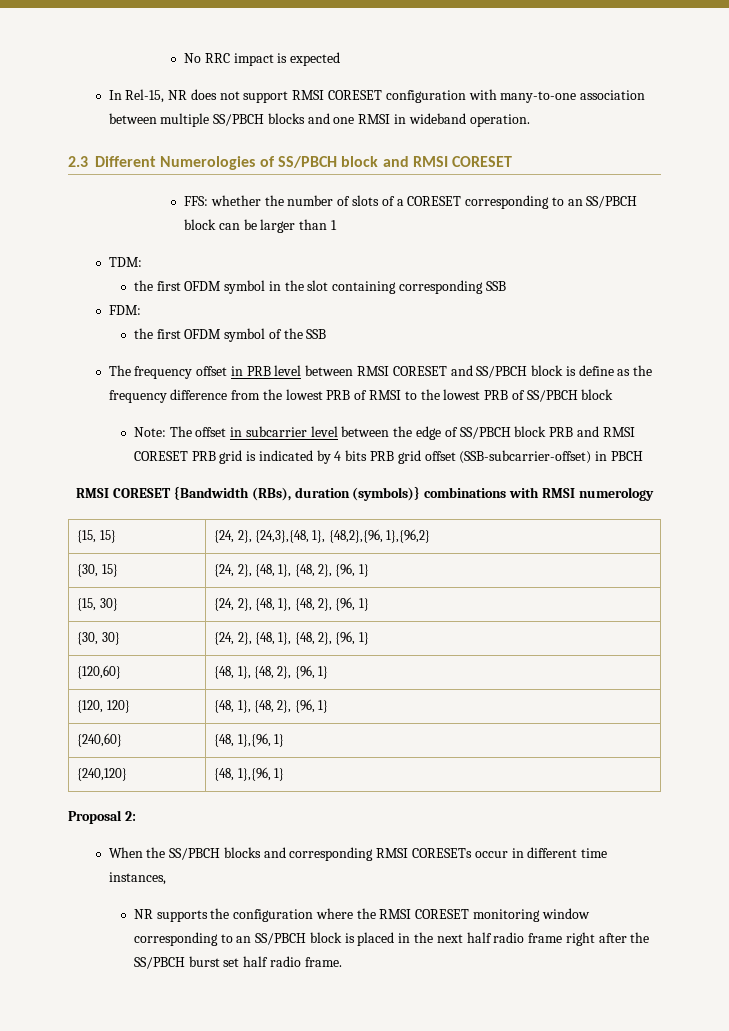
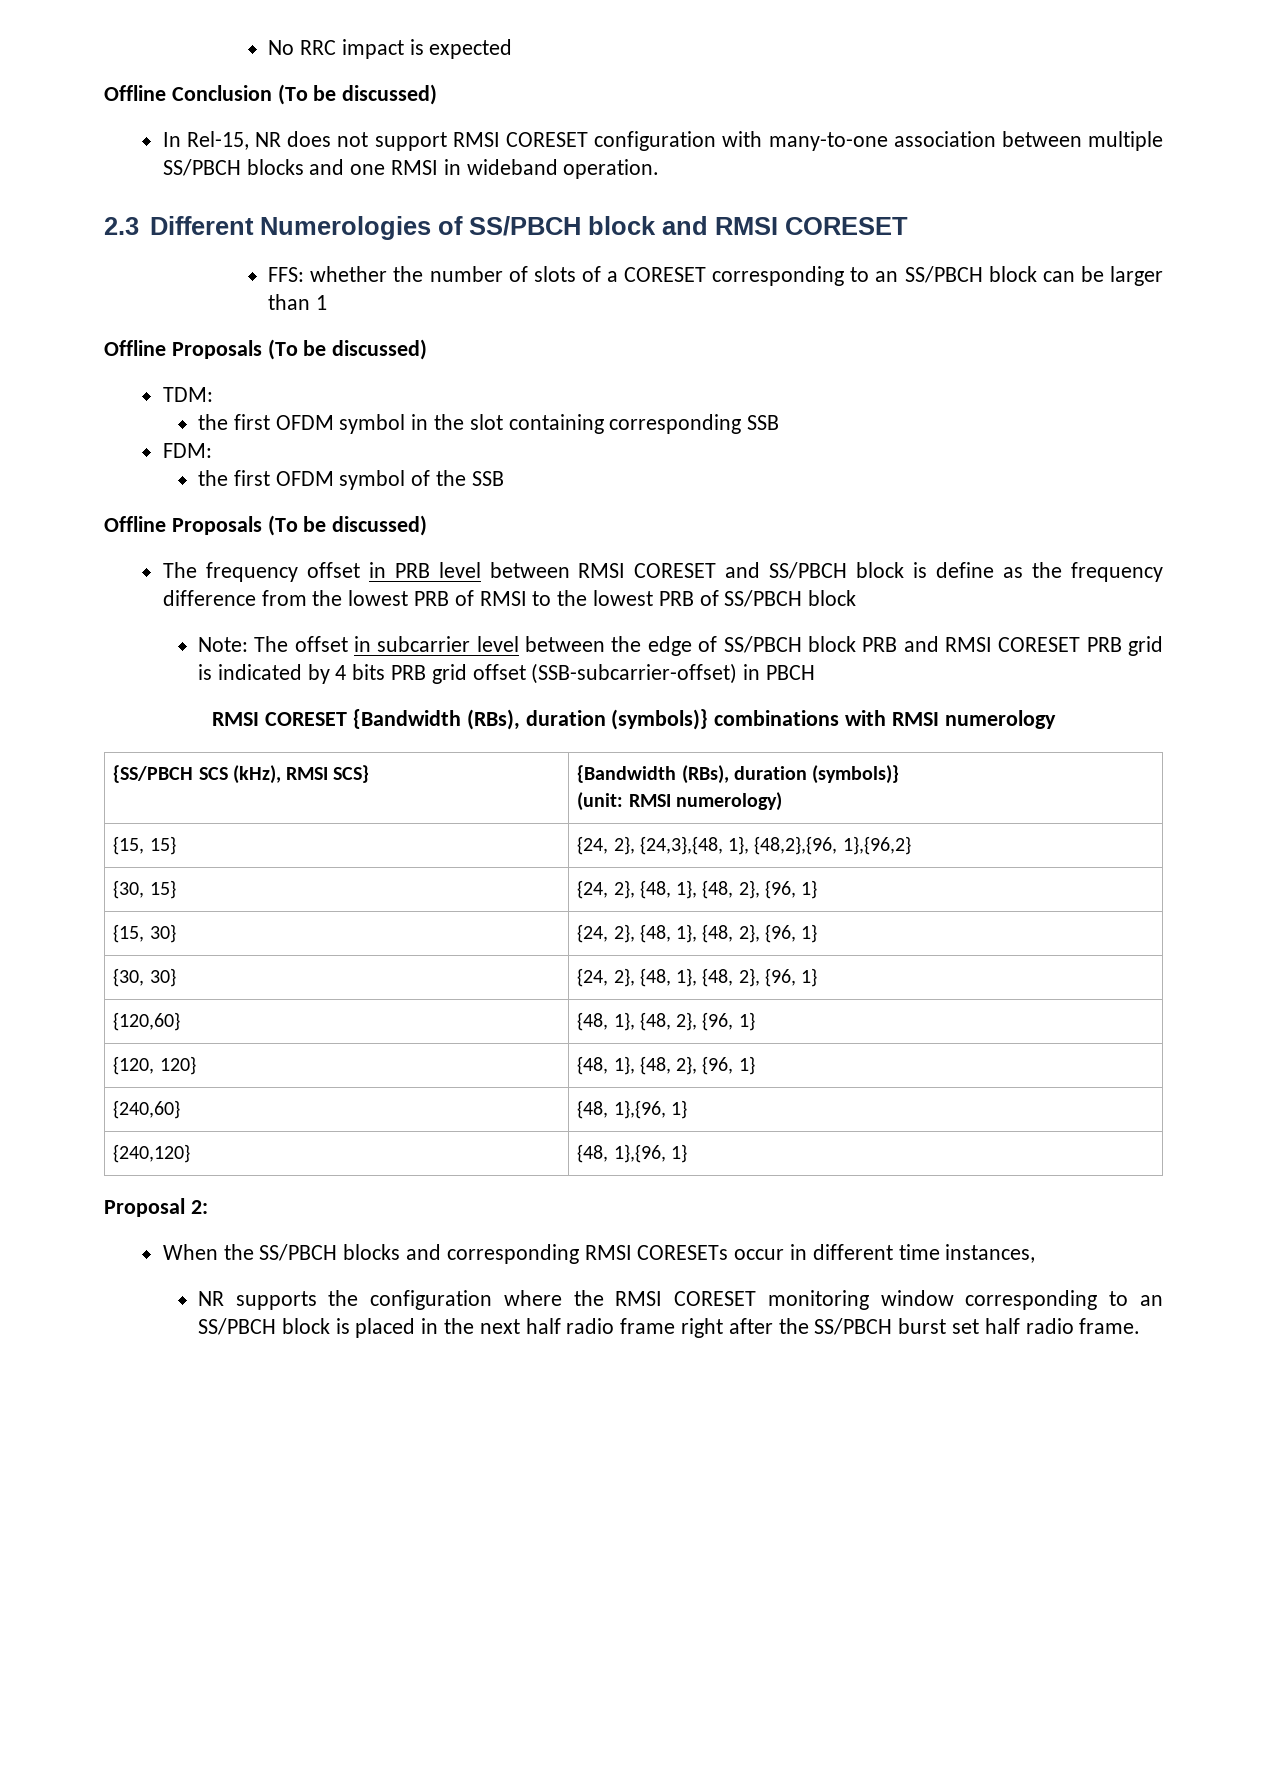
+ Offline Conclusion (To be discussed)
  FFS: whether the number of slots of a CORESET corresponding to an SS/PBCH block can be larger than 1
+ Offline Proposals (To be discussed)
  the first OFDM symbol of the SSB
+ Offline Proposals (To be discussed)
+ {SS/PBCH SCS (kHz), RMSI SCS} | {Bandwidth (RBs), duration (symbols)}
+ (unit: RMSI numerology)

